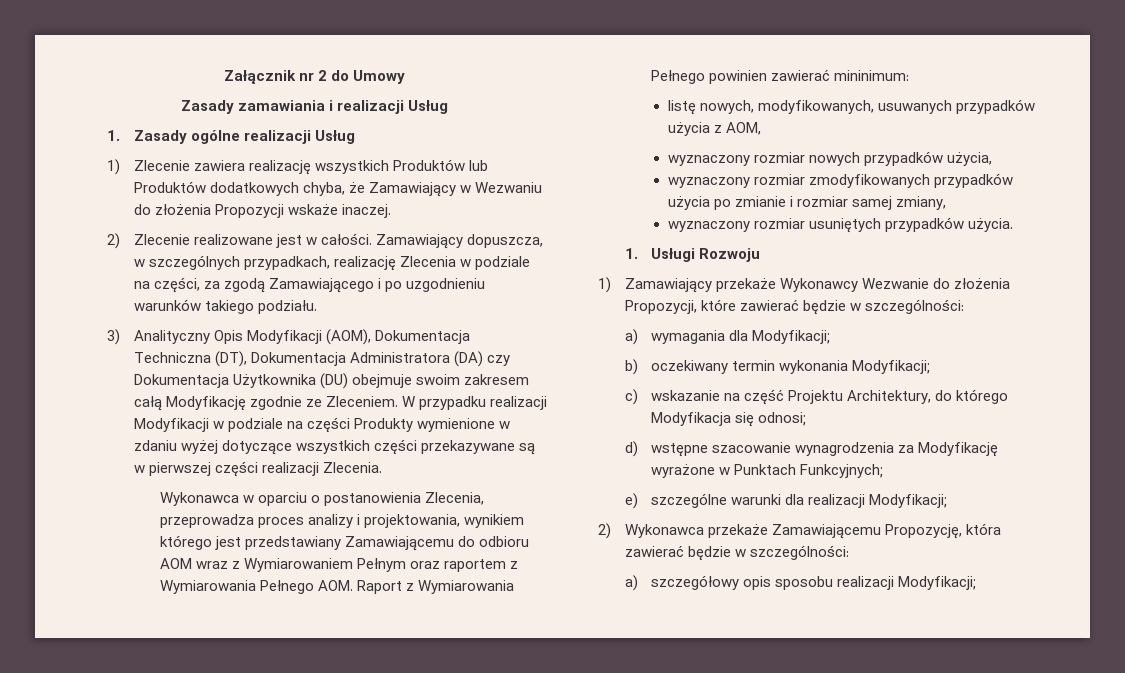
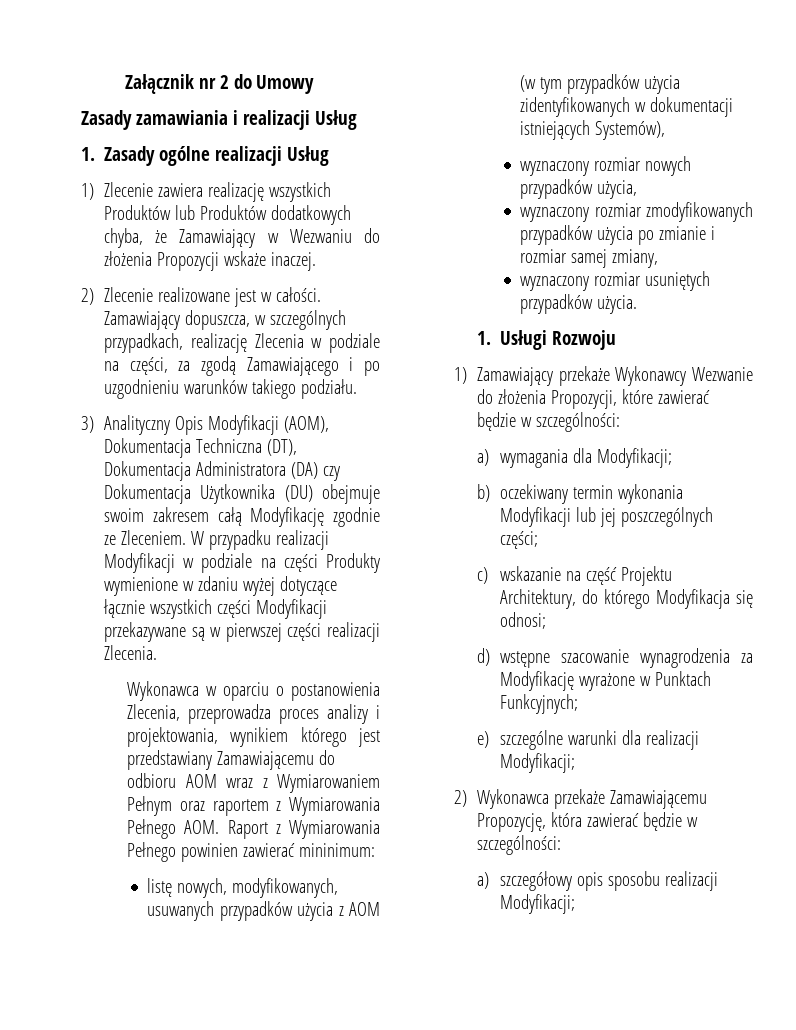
- W przypadku realizacji Modyfikacji w podziale na części Produkty wymienione w zdaniu wyżej dotyczące wszystkich części przekazywane są w pierwszej części realizacji Zlecenia.
+ W przypadku realizacji Modyfikacji w podziale na części Produkty wymienione w zdaniu wyżej dotyczące łącznie wszystkich części Modyfikacji przekazywane są w pierwszej części realizacji Zlecenia.
- listę nowych, modyfikowanych, usuwanych przypadków użycia z AOM,
+ listę nowych, modyfikowanych, usuwanych przypadków użycia z AOM (w tym przypadków użycia zidentyfikowanych w dokumentacji istniejących Systemów),
- b) oczekiwany termin wykonania Modyfikacji;
+ b) oczekiwany termin wykonania Modyfikacji lub jej poszczególnych części;

